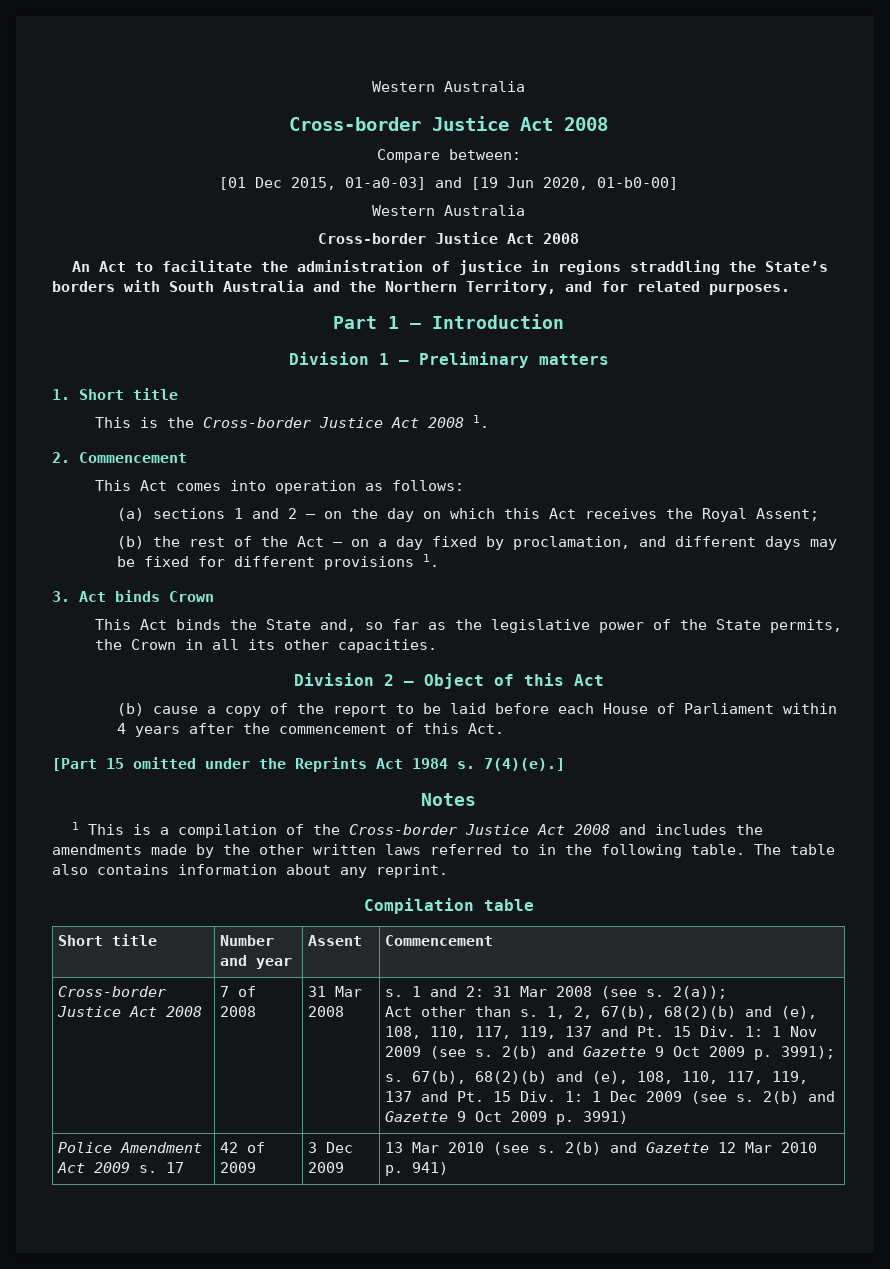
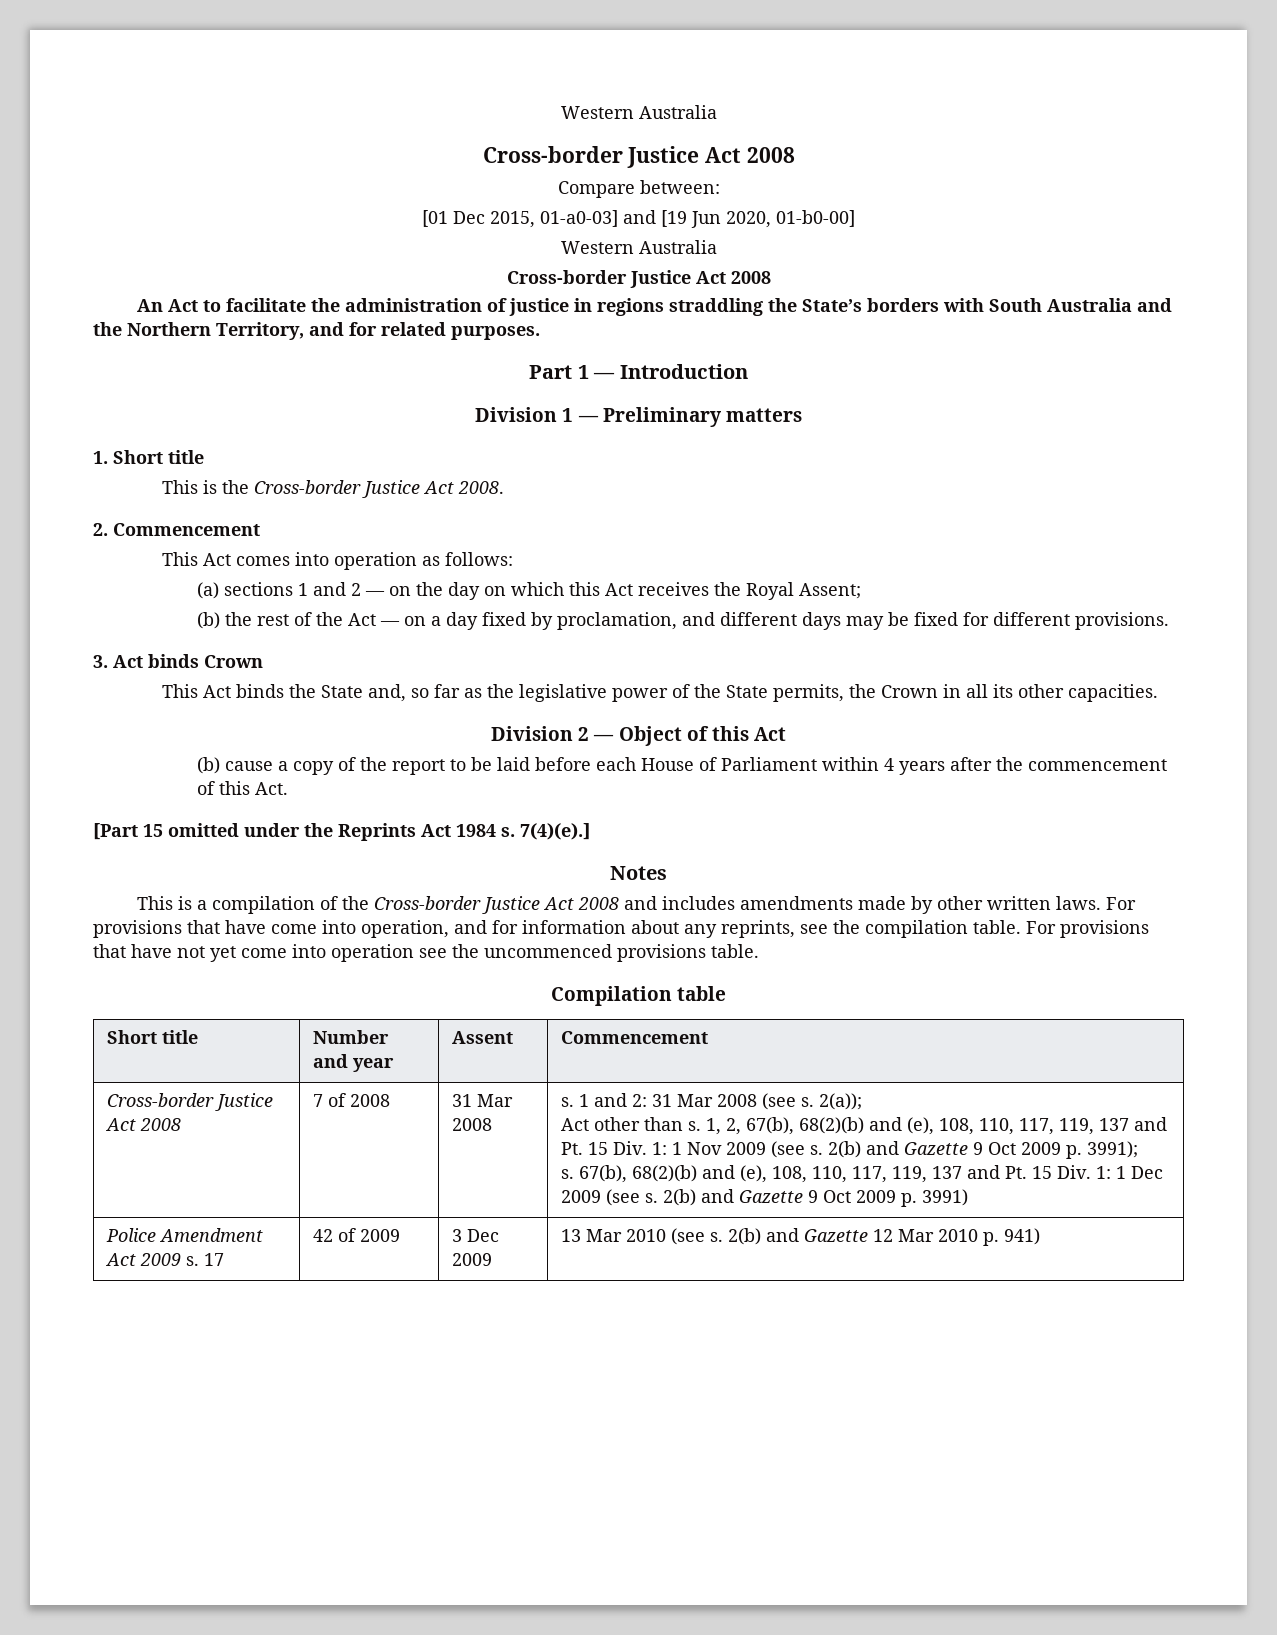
- This is the Cross-border Justice Act 2008 1.
+ This is the Cross-border Justice Act 2008.
- (b) the rest of the Act — on a day fixed by proclamation, and different days may be fixed for different provisions 1.
+ (b) the rest of the Act — on a day fixed by proclamation, and different days may be fixed for different provisions.
- 1 This is a compilation of the Cross-border Justice Act 2008 and includes the amendments made by the other written laws referred to in the following table. The table also contains information about any reprint.
+ This is a compilation of the Cross-border Justice Act 2008 and includes amendments made by other written laws. For provisions that have come into operation, and for information about any reprints, see the compilation table. For provisions that have not yet come into operation see the uncommenced provisions table.

